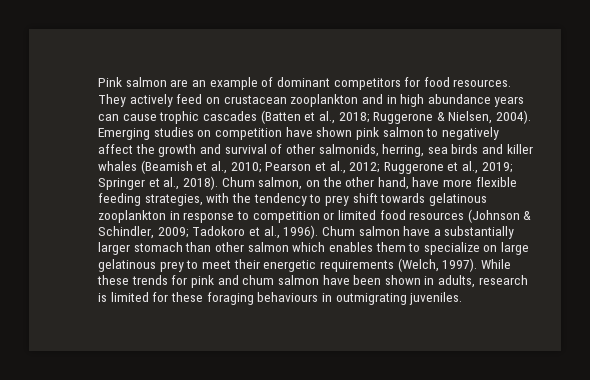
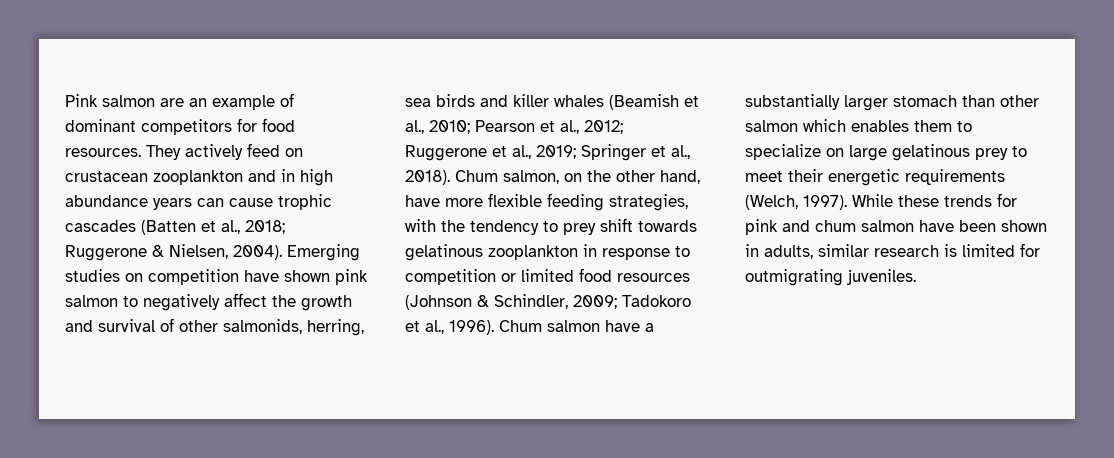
- While these trends for pink and chum salmon have been shown in adults, research is limited for these foraging behaviours in outmigrating juveniles.
+ While these trends for pink and chum salmon have been shown in adults, similar research is limited for outmigrating juveniles.

